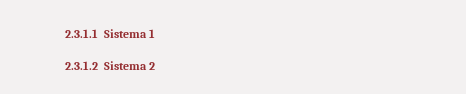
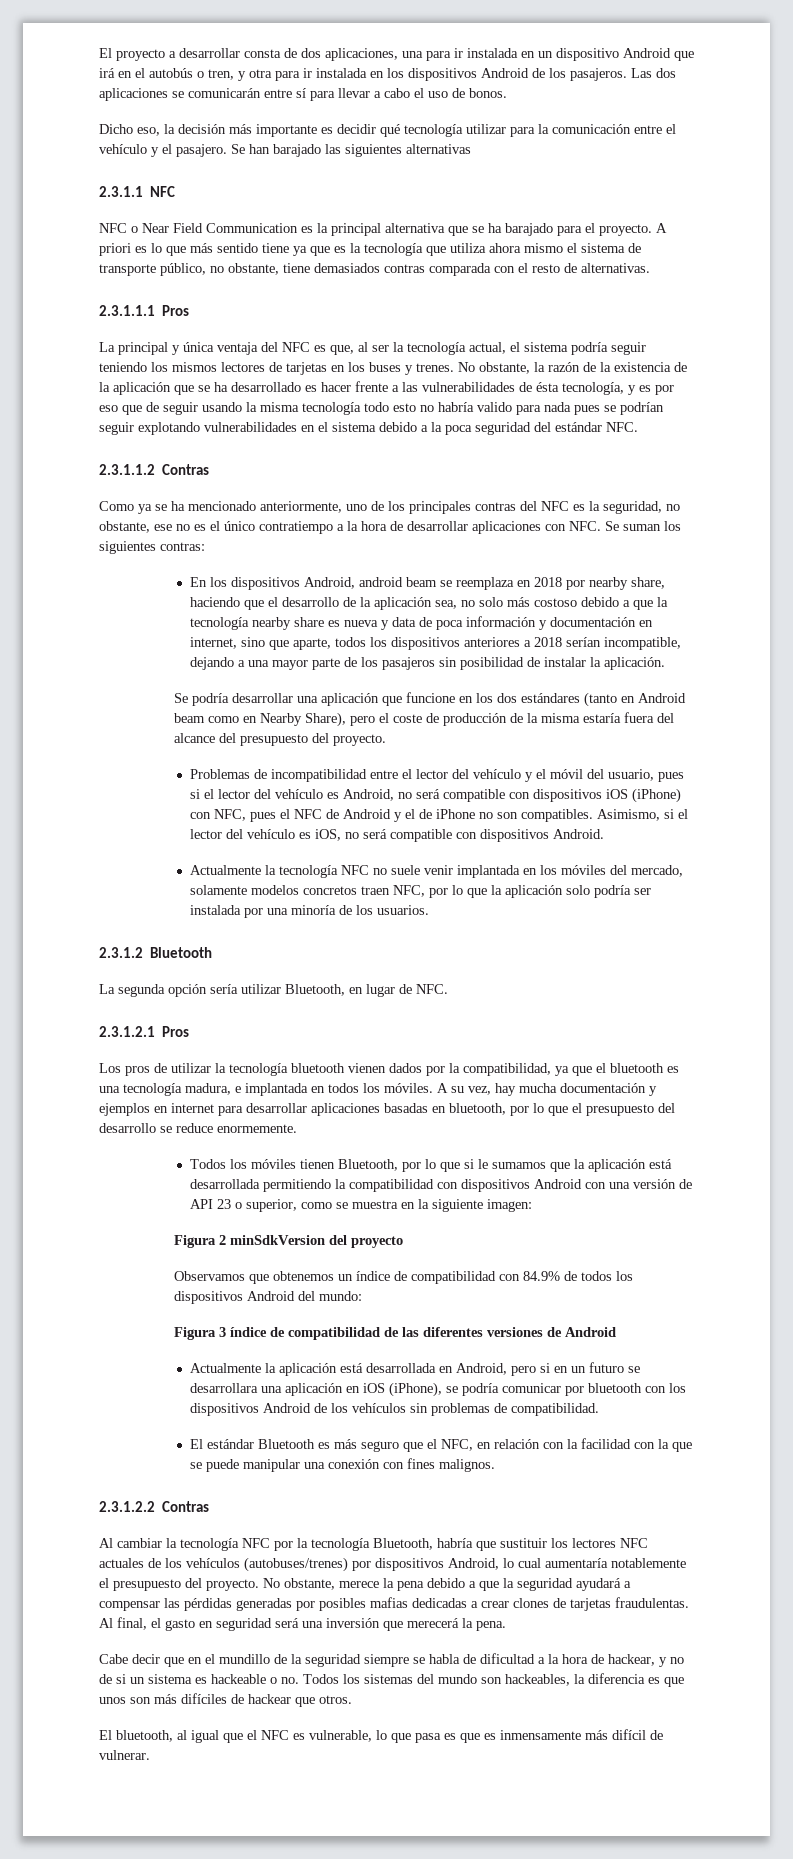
- 2.3.1.1 Sistema 1
- 2.3.1.2 Sistema 2
+ El proyecto a desarrollar consta de dos aplicaciones, una para ir instalada en un dispositivo Android que irá en el autobús o tren, y otra para ir instalada en los dispositivos Android de los pasajeros. Las dos aplicaciones se comunicarán entre sí para llevar a cabo el uso de bonos.
+ Dicho eso, la decisión más importante es decidir qué tecnología utilizar para la comunicación entre el vehículo y el pasajero. Se han barajado las siguientes alternativas
+ 2.3.1.1 NFC
+ NFC o Near Field Communication es la principal alternativa que se ha barajado para el proyecto. A priori es lo que más sentido tiene ya que es la tecnología que utiliza ahora mismo el sistema de transporte público, no obstante, tiene demasiados contras comparada con el resto de alternativas.
+ 2.3.1.1.1 Pros
+ La principal y única ventaja del NFC es que, al ser la tecnología actual, el sistema podría seguir teniendo los mismos lectores de tarjetas en los buses y trenes. No obstante, la razón de la existencia de la aplicación que se ha desarrollado es hacer frente a las vulnerabilidades de ésta tecnología, y es por eso que de seguir usando la misma tecnología todo esto no habría valido para nada pues se podrían seguir explotando vulnerabilidades en el sistema debido a la poca seguridad del estándar NFC.
+ 2.3.1.1.2 Contras
+ Como ya se ha mencionado anteriormente, uno de los principales contras del NFC es la seguridad, no obstante, ese no es el único contratiempo a la hora de desarrollar aplicaciones con NFC. Se suman los siguientes contras:
+ En los dispositivos Android, android beam se reemplaza en 2018 por nearby share, haciendo que el desarrollo de la aplicación sea, no solo más costoso debido a que la tecnología nearby share es nueva y data de poca información y documentación en internet, sino que aparte, todos los dispositivos anteriores a 2018 serían incompatible, dejando a una mayor parte de los pasajeros sin posibilidad de instalar la aplicación.
+ Se podría desarrollar una aplicación que funcione en los dos estándares (tanto en Android beam como en Nearby Share), pero el coste de producción de la misma estaría fuera del alcance del presupuesto del proyecto.
+ Problemas de incompatibilidad entre el lector del vehículo y el móvil del usuario, pues si el lector del vehículo es Android, no será compatible con dispositivos iOS (iPhone) con NFC, pues el NFC de Android y el de iPhone no son compatibles. Asimismo, si el lector del vehículo es iOS, no será compatible con dispositivos Android.
+ Actualmente la tecnología NFC no suele venir implantada en los móviles del mercado, solamente modelos concretos traen NFC, por lo que la aplicación solo podría ser instalada por una minoría de los usuarios.
+ 2.3.1.2 Bluetooth
+ La segunda opción sería utilizar Bluetooth, en lugar de NFC.
+ 2.3.1.2.1 Pros
+ Los pros de utilizar la tecnología bluetooth vienen dados por la compatibilidad, ya que el bluetooth es una tecnología madura, e implantada en todos los móviles. A su vez, hay mucha documentación y ejemplos en internet para desarrollar aplicaciones basadas en bluetooth, por lo que el presupuesto del desarrollo se reduce enormemente.
+ Todos los móviles tienen Bluetooth, por lo que si le sumamos que la aplicación está desarrollada permitiendo la compatibilidad con dispositivos Android con una versión de API 23 o superior, como se muestra en la siguiente imagen:
+ Figura 2 minSdkVersion del proyecto
+ Observamos que obtenemos un índice de compatibilidad con 84.9% de todos los dispositivos Android del mundo:
+ Figura 3 índice de compatibilidad de las diferentes versiones de Android
+ Actualmente la aplicación está desarrollada en Android, pero si en un futuro se desarrollara una aplicación en iOS (iPhone), se podría comunicar por bluetooth con los dispositivos Android de los vehículos sin problemas de compatibilidad.
+ El estándar Bluetooth es más seguro que el NFC, en relación con la facilidad con la que se puede manipular una conexión con fines malignos.
+ 2.3.1.2.2 Contras
+ Al cambiar la tecnología NFC por la tecnología Bluetooth, habría que sustituir los lectores NFC actuales de los vehículos (autobuses/trenes) por dispositivos Android, lo cual aumentaría notablemente el presupuesto del proyecto. No obstante, merece la pena debido a que la seguridad ayudará a compensar las pérdidas generadas por posibles mafias dedicadas a crear clones de tarjetas fraudulentas. Al final, el gasto en seguridad será una inversión que merecerá la pena.
+ Cabe decir que en el mundillo de la seguridad siempre se habla de dificultad a la hora de hackear, y no de si un sistema es hackeable o no. Todos los sistemas del mundo son hackeables, la diferencia es que unos son más difíciles de hackear que otros.
+ El bluetooth, al igual que el NFC es vulnerable, lo que pasa es que es inmensamente más difícil de vulnerar.

